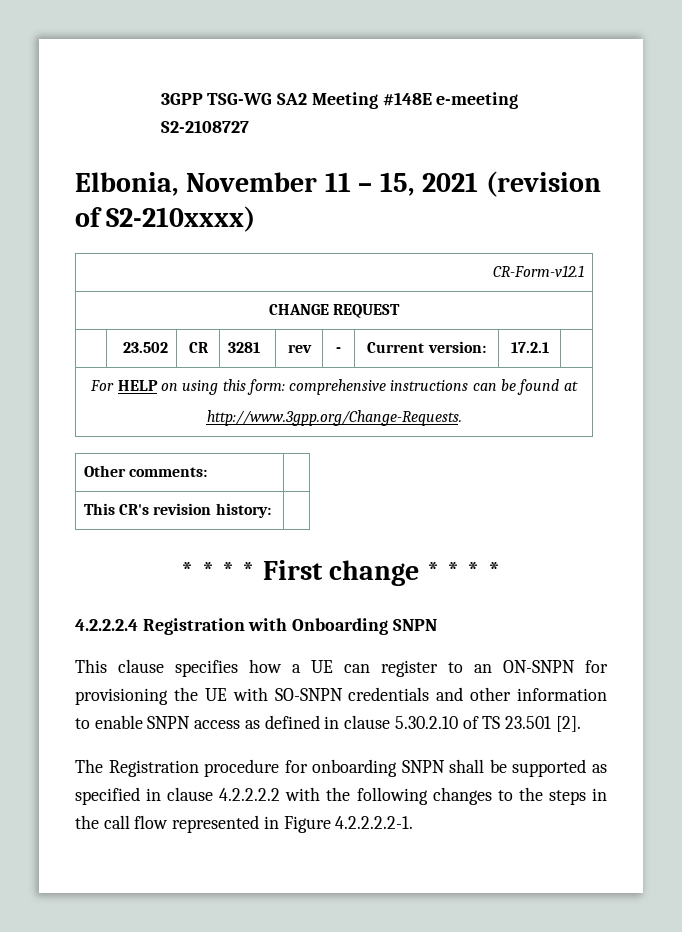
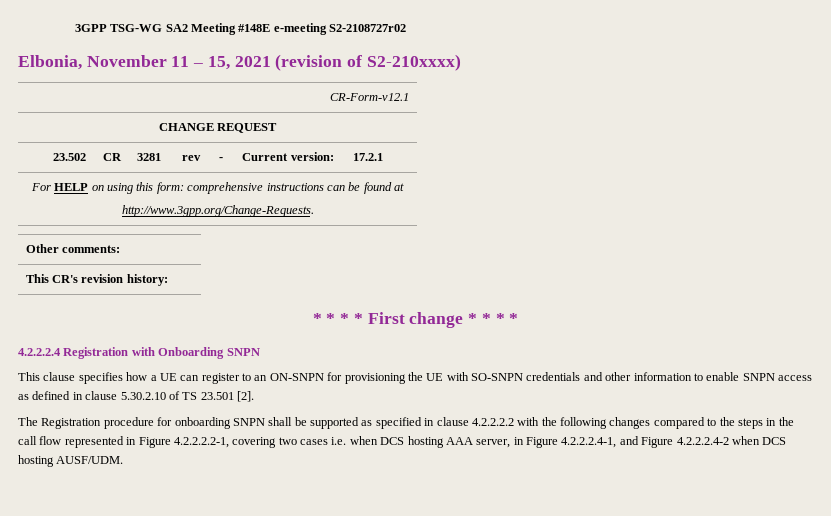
- 3GPP TSG-WG SA2 Meeting #148E e-meeting S2-2108727
+ 3GPP TSG-WG SA2 Meeting #148E e-meeting S2-2108727r02
- The Registration procedure for onboarding SNPN shall be supported as specified in clause 4.2.2.2.2 with the following changes to the steps in the call flow represented in Figure 4.2.2.2.2-1.
+ The Registration procedure for onboarding SNPN shall be supported as specified in clause 4.2.2.2.2 with the following changes compared to the steps in the call flow represented in Figure 4.2.2.2.2-1, covering two cases i.e. when DCS hosting AAA server, in Figure 4.2.2.2.4-1, and Figure 4.2.2.2.4-2 when DCS hosting AUSF/UDM.

